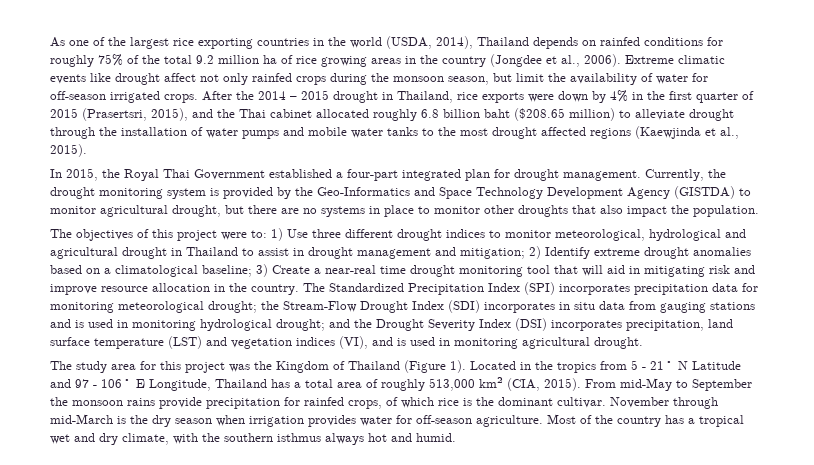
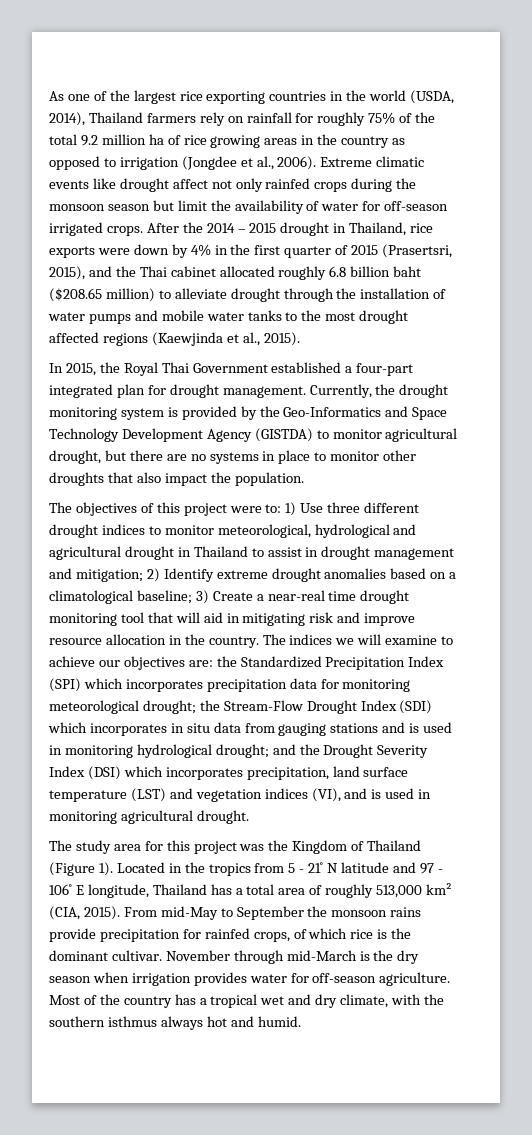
- As one of the largest rice exporting countries in the world (USDA, 2014), Thailand depends on rainfed conditions for roughly 75% of the total 9.2 million ha of rice growing areas in the country (Jongdee et al., 2006).
+ As one of the largest rice exporting countries in the world (USDA, 2014), Thailand farmers rely on rainfall for roughly 75% of the total 9.2 million ha of rice growing areas in the country as opposed to irrigation (Jongdee et al., 2006).
- Extreme climatic events like drought affect not only rainfed crops during the monsoon season, but limit the availability of water for off-season irrigated crops.
+ Extreme climatic events like drought affect not only rainfed crops during the monsoon season but limit the availability of water for off-season irrigated crops.
- The Standardized Precipitation Index (SPI) incorporates precipitation data for monitoring meteorological drought; the Stream-Flow Drought Index (SDI) incorporates in situ data from gauging stations and is used in monitoring hydrological drought; and the Drought Severity Index (DSI) incorporates precipitation, land surface temperature (LST) and vegetation indices (VI), and is used in monitoring agricultural drought.
+ The indices we will examine to achieve our objectives are: the Standardized Precipitation Index (SPI) which incorporates precipitation data for monitoring meteorological drought; the Stream-Flow Drought Index (SDI) which incorporates in situ data from gauging stations and is used in monitoring hydrological drought; and the Drought Severity Index (DSI) which incorporates precipitation, land surface temperature (LST) and vegetation indices (VI), and is used in monitoring agricultural drought.
- Located in the tropics from 5 - 21˚ N Latitude and 97 - 106˚ E Longitude, Thailand has a total area of roughly 513,000 km² (CIA, 2015).
+ Located in the tropics from 5 - 21˚ N latitude and 97 - 106˚ E longitude, Thailand has a total area of roughly 513,000 km² (CIA, 2015).

